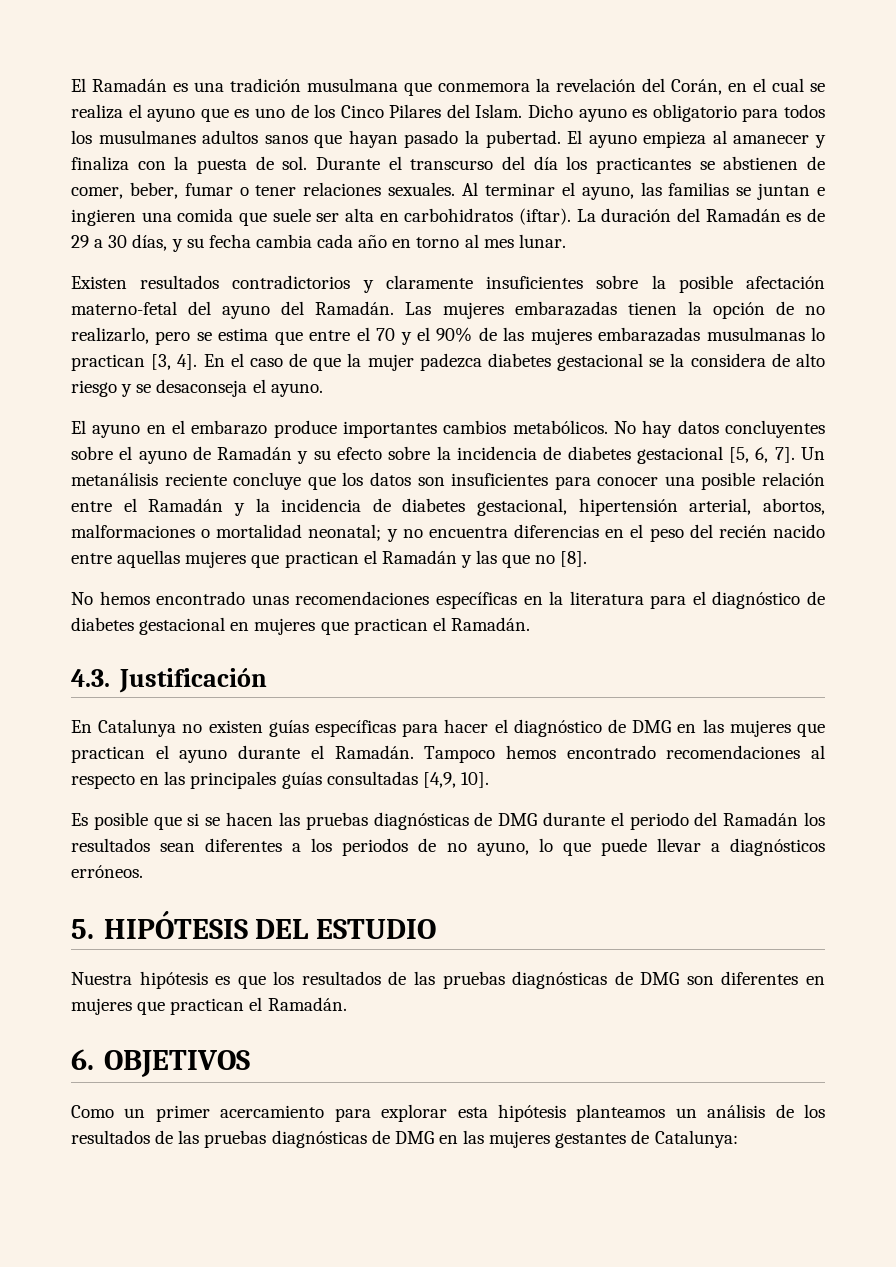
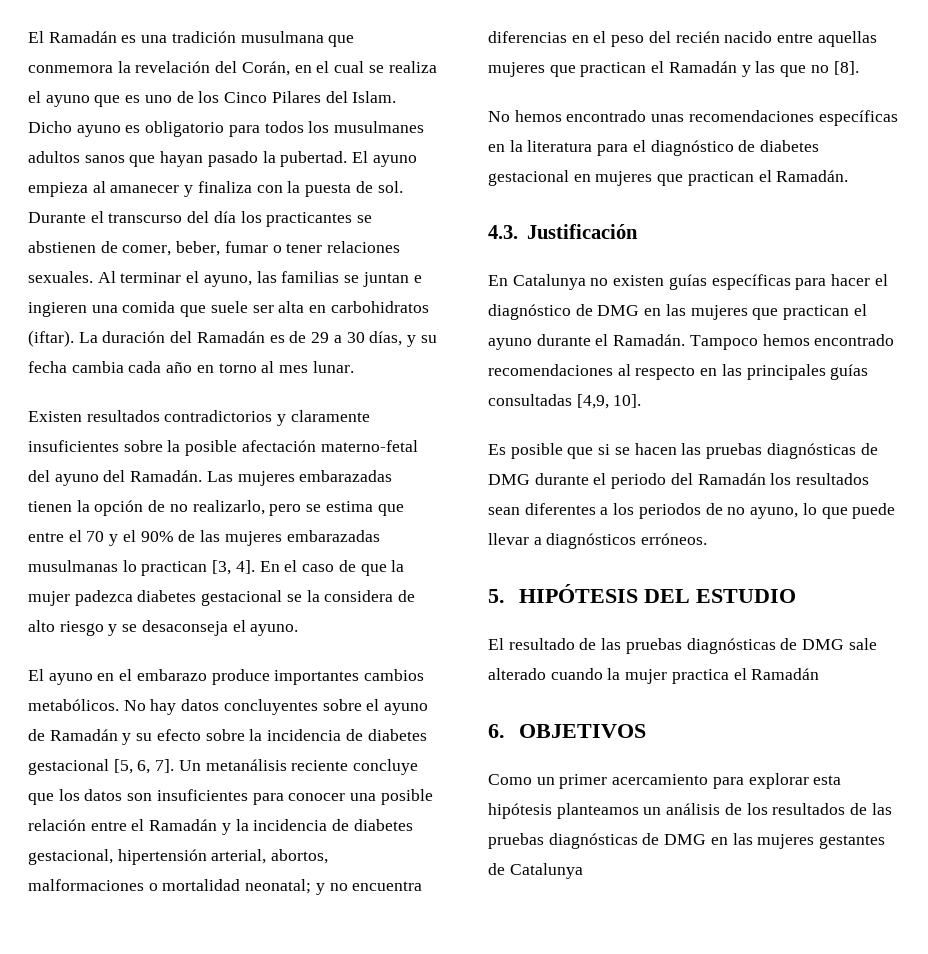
- Nuestra hipótesis es que los resultados de las pruebas diagnósticas de DMG son diferentes en mujeres que practican el Ramadán.
+ El resultado de las pruebas diagnósticas de DMG sale alterado cuando la mujer practica el Ramadán
- Como un primer acercamiento para explorar esta hipótesis planteamos un análisis de los resultados de las pruebas diagnósticas de DMG en las mujeres gestantes de Catalunya:
+ Como un primer acercamiento para explorar esta hipótesis planteamos un análisis de los resultados de las pruebas diagnósticas de DMG en las mujeres gestantes de Catalunya

